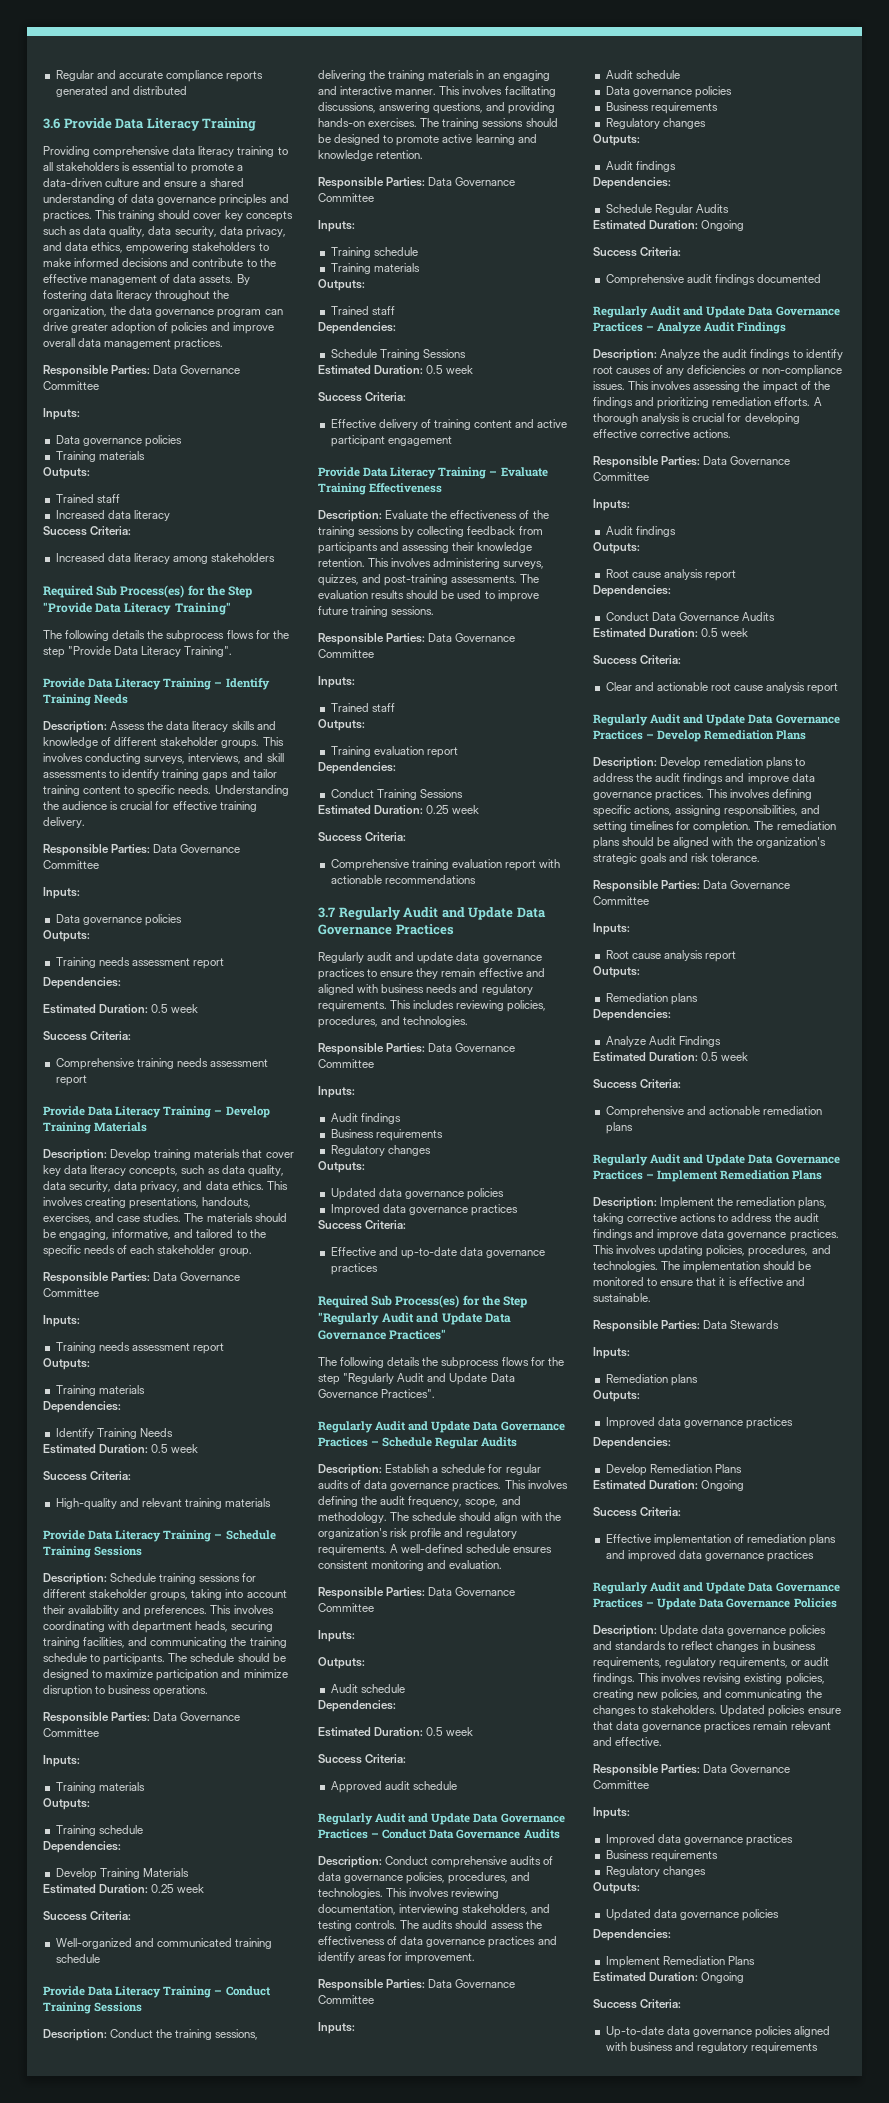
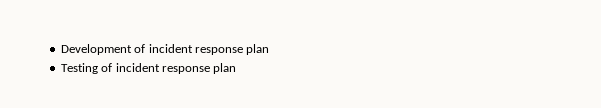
- Regular and accurate compliance reports generated and distributed
- 3.6 Provide Data Literacy Training
- Providing comprehensive data literacy training to all stakeholders is essential to promote a data-driven culture and ensure a shared understanding of data governance principles and practices. This training should cover key concepts such as data quality, data security, data privacy, and data ethics, empowering stakeholders to make informed decisions and contribute to the effective management of data assets. By fostering data literacy throughout the organization, the data governance program can drive greater adoption of policies and improve overall data management practices.
- Responsible Parties: Data Governance Committee
- Inputs:
- Data governance policies
- Training materials
- Outputs:
- Trained staff
- Increased data literacy
- Success Criteria:
- Increased data literacy among stakeholders
- Required Sub Process(es) for the Step "Provide Data Literacy Training"
- The following details the subprocess flows for the step "Provide Data Literacy Training".
- Provide Data Literacy Training – Identify Training Needs
- Description: Assess the data literacy skills and knowledge of different stakeholder groups. This involves conducting surveys, interviews, and skill assessments to identify training gaps and tailor training content to specific needs. Understanding the audience is crucial for effective training delivery.
- Responsible Parties: Data Governance Committee
- Inputs:
- Data governance policies
- Outputs:
- Training needs assessment report
- Dependencies:
- Estimated Duration: 0.5 week
- Success Criteria:
- Comprehensive training needs assessment report
- Provide Data Literacy Training – Develop Training Materials
- Description: Develop training materials that cover key data literacy concepts, such as data quality, data security, data privacy, and data ethics. This involves creating presentations, handouts, exercises, and case studies. The materials should be engaging, informative, and tailored to the specific needs of each stakeholder group.
- Responsible Parties: Data Governance Committee
- Inputs:
- Training needs assessment report
- Outputs:
- Training materials
- Dependencies:
- Identify Training Needs
- Estimated Duration: 0.5 week
- Success Criteria:
- High-quality and relevant training materials
- Provide Data Literacy Training – Schedule Training Sessions
- Description: Schedule training sessions for different stakeholder groups, taking into account their availability and preferences. This involves coordinating with department heads, securing training facilities, and communicating the training schedule to participants. The schedule should be designed to maximize participation and minimize disruption to business operations.
- Responsible Parties: Data Governance Committee
- Inputs:
- Training materials
- Outputs:
- Training schedule
- Dependencies:
- Develop Training Materials
- Estimated Duration: 0.25 week
- Success Criteria:
- Well-organized and communicated training schedule
- Provide Data Literacy Training – Conduct Training Sessions
- Description: Conduct the training sessions, delivering the training materials in an engaging and interactive manner. This involves facilitating discussions, answering questions, and providing hands-on exercises. The training sessions should be designed to promote active learning and knowledge retention.
- Responsible Parties: Data Governance Committee
- Inputs:
- Training schedule
- Training materials
- Outputs:
- Trained staff
- Dependencies:
- Schedule Training Sessions
- Estimated Duration: 0.5 week
- Success Criteria:
- Effective delivery of training content and active participant engagement
- Provide Data Literacy Training – Evaluate Training Effectiveness
- Description: Evaluate the effectiveness of the training sessions by collecting feedback from participants and assessing their knowledge retention. This involves administering surveys, quizzes, and post-training assessments. The evaluation results should be used to improve future training sessions.
- Responsible Parties: Data Governance Committee
- Inputs:
- Trained staff
- Outputs:
- Training evaluation report
- Dependencies:
- Conduct Training Sessions
- Estimated Duration: 0.25 week
- Success Criteria:
- Comprehensive training evaluation report with actionable recommendations
- 3.7 Regularly Audit and Update Data Governance Practices
- Regularly audit and update data governance practices to ensure they remain effective and aligned with business needs and regulatory requirements. This includes reviewing policies, procedures, and technologies.
- Responsible Parties: Data Governance Committee
- Inputs:
- Audit findings
- Business requirements
- Regulatory changes
- Outputs:
- Updated data governance policies
- Improved data governance practices
- Success Criteria:
- Effective and up-to-date data governance practices
- Required Sub Process(es) for the Step "Regularly Audit and Update Data Governance Practices"
- The following details the subprocess flows for the step "Regularly Audit and Update Data Governance Practices".
- Regularly Audit and Update Data Governance Practices – Schedule Regular Audits
- Description: Establish a schedule for regular audits of data governance practices. This involves defining the audit frequency, scope, and methodology. The schedule should align with the organization's risk profile and regulatory requirements. A well-defined schedule ensures consistent monitoring and evaluation.
- Responsible Parties: Data Governance Committee
- Inputs:
- Outputs:
- Audit schedule
- Dependencies:
- Estimated Duration: 0.5 week
- Success Criteria:
- Approved audit schedule
- Regularly Audit and Update Data Governance Practices – Conduct Data Governance Audits
- Description: Conduct comprehensive audits of data governance policies, procedures, and technologies. This involves reviewing documentation, interviewing stakeholders, and testing controls. The audits should assess the effectiveness of data governance practices and identify areas for improvement.
- Responsible Parties: Data Governance Committee
- Inputs:
- Audit schedule
- Data governance policies
- Business requirements
- Regulatory changes
- Outputs:
- Audit findings
- Dependencies:
- Schedule Regular Audits
- Estimated Duration: Ongoing
- Success Criteria:
- Comprehensive audit findings documented
- Regularly Audit and Update Data Governance Practices – Analyze Audit Findings
- Description: Analyze the audit findings to identify root causes of any deficiencies or non-compliance issues. This involves assessing the impact of the findings and prioritizing remediation efforts. A thorough analysis is crucial for developing effective corrective actions.
- Responsible Parties: Data Governance Committee
- Inputs:
- Audit findings
- Outputs:
- Root cause analysis report
- Dependencies:
- Conduct Data Governance Audits
- Estimated Duration: 0.5 week
- Success Criteria:
- Clear and actionable root cause analysis report
- Regularly Audit and Update Data Governance Practices – Develop Remediation Plans
- Description: Develop remediation plans to address the audit findings and improve data governance practices. This involves defining specific actions, assigning responsibilities, and setting timelines for completion. The remediation plans should be aligned with the organization's strategic goals and risk tolerance.
- Responsible Parties: Data Governance Committee
- Inputs:
- Root cause analysis report
- Outputs:
- Remediation plans
- Dependencies:
- Analyze Audit Findings
- Estimated Duration: 0.5 week
- Success Criteria:
- Comprehensive and actionable remediation plans
- Regularly Audit and Update Data Governance Practices – Implement Remediation Plans
- Description: Implement the remediation plans, taking corrective actions to address the audit findings and improve data governance practices. This involves updating policies, procedures, and technologies. The implementation should be monitored to ensure that it is effective and sustainable.
- Responsible Parties: Data Stewards
- Inputs:
- Remediation plans
- Outputs:
- Improved data governance practices
- Dependencies:
- Develop Remediation Plans
- Estimated Duration: Ongoing
- Success Criteria:
- Effective implementation of remediation plans and improved data governance practices
- Regularly Audit and Update Data Governance Practices – Update Data Governance Policies
- Description: Update data governance policies and standards to reflect changes in business requirements, regulatory requirements, or audit findings. This involves revising existing policies, creating new policies, and communicating the changes to stakeholders. Updated policies ensure that data governance practices remain relevant and effective.
- Responsible Parties: Data Governance Committee
- Inputs:
- Improved data governance practices
- Business requirements
- Regulatory changes
- Outputs:
- Updated data governance policies
- Dependencies:
- Implement Remediation Plans
- Estimated Duration: Ongoing
- Success Criteria:
- Up-to-date data governance policies aligned with business and regulatory requirements
+ Development of incident response plan
+ Testing of incident response plan

